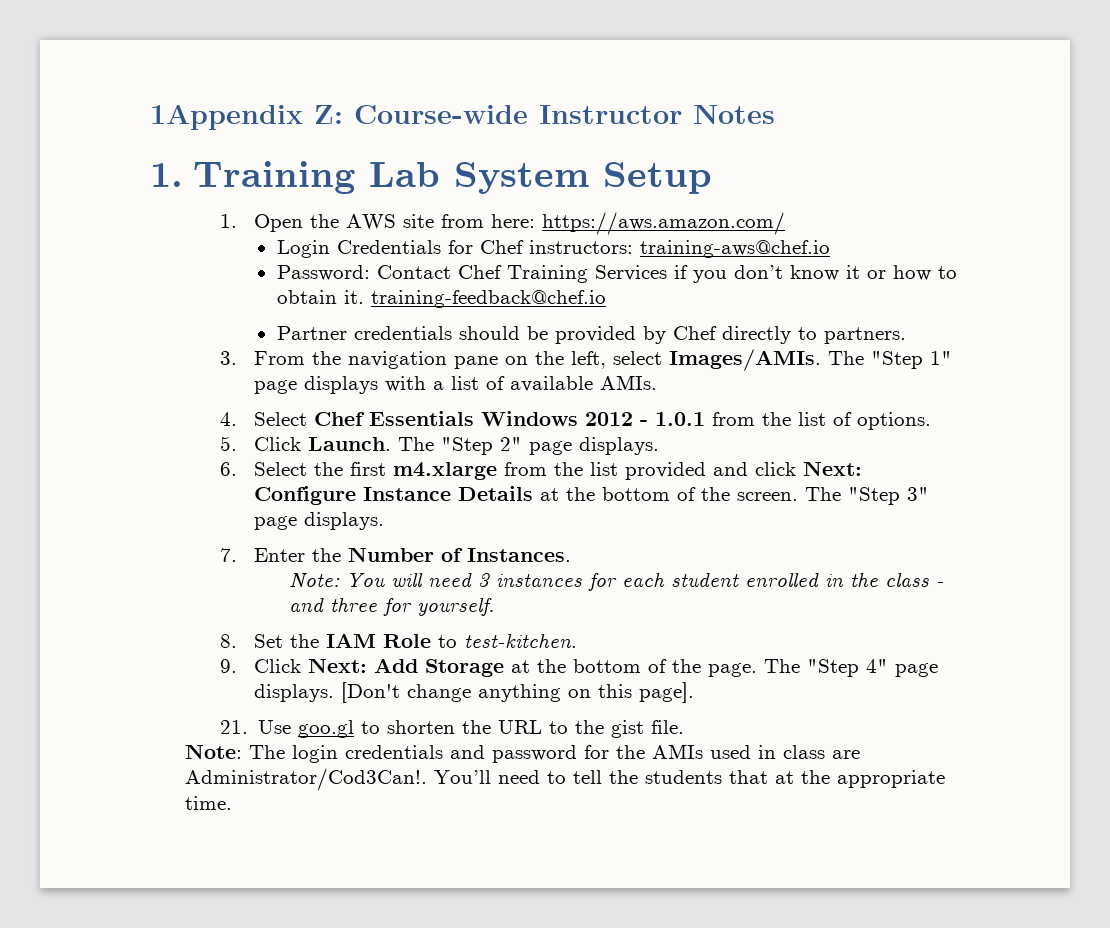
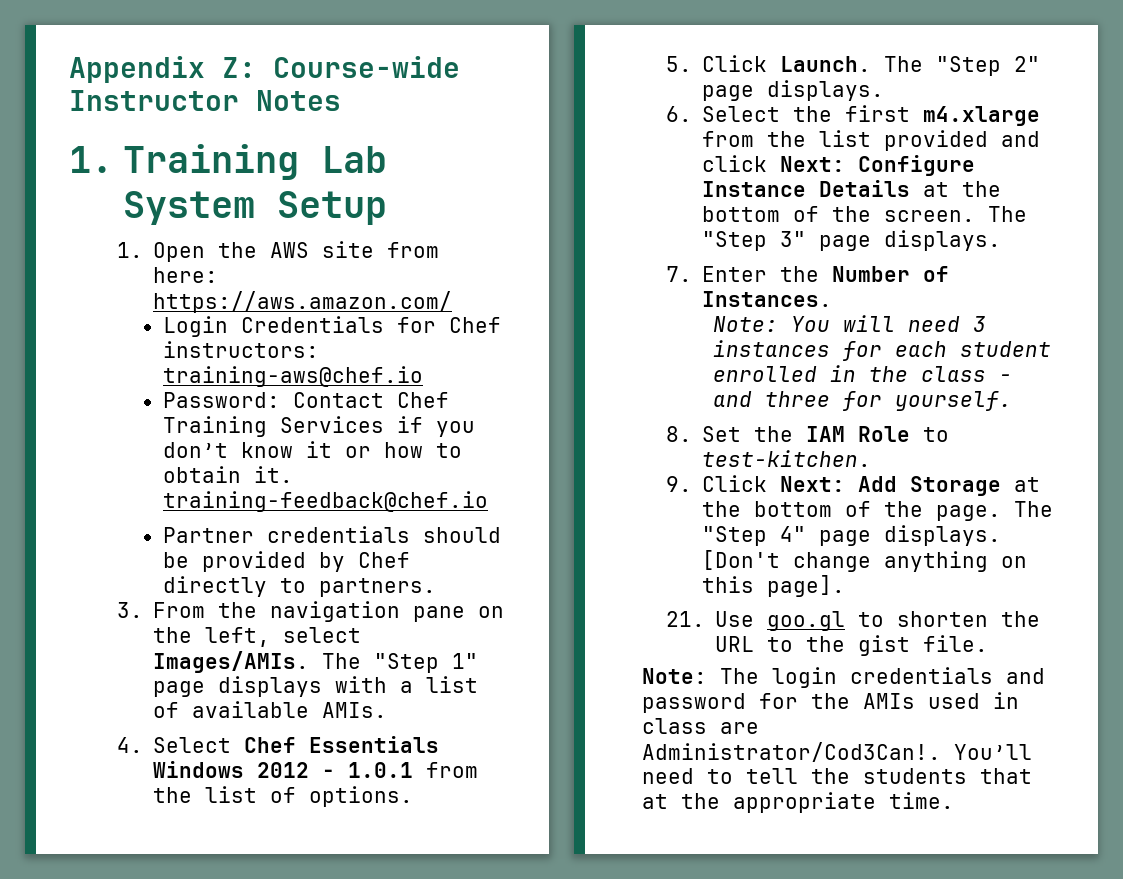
- 1Appendix Z: Course-wide Instructor Notes
+ Appendix Z: Course-wide Instructor Notes

